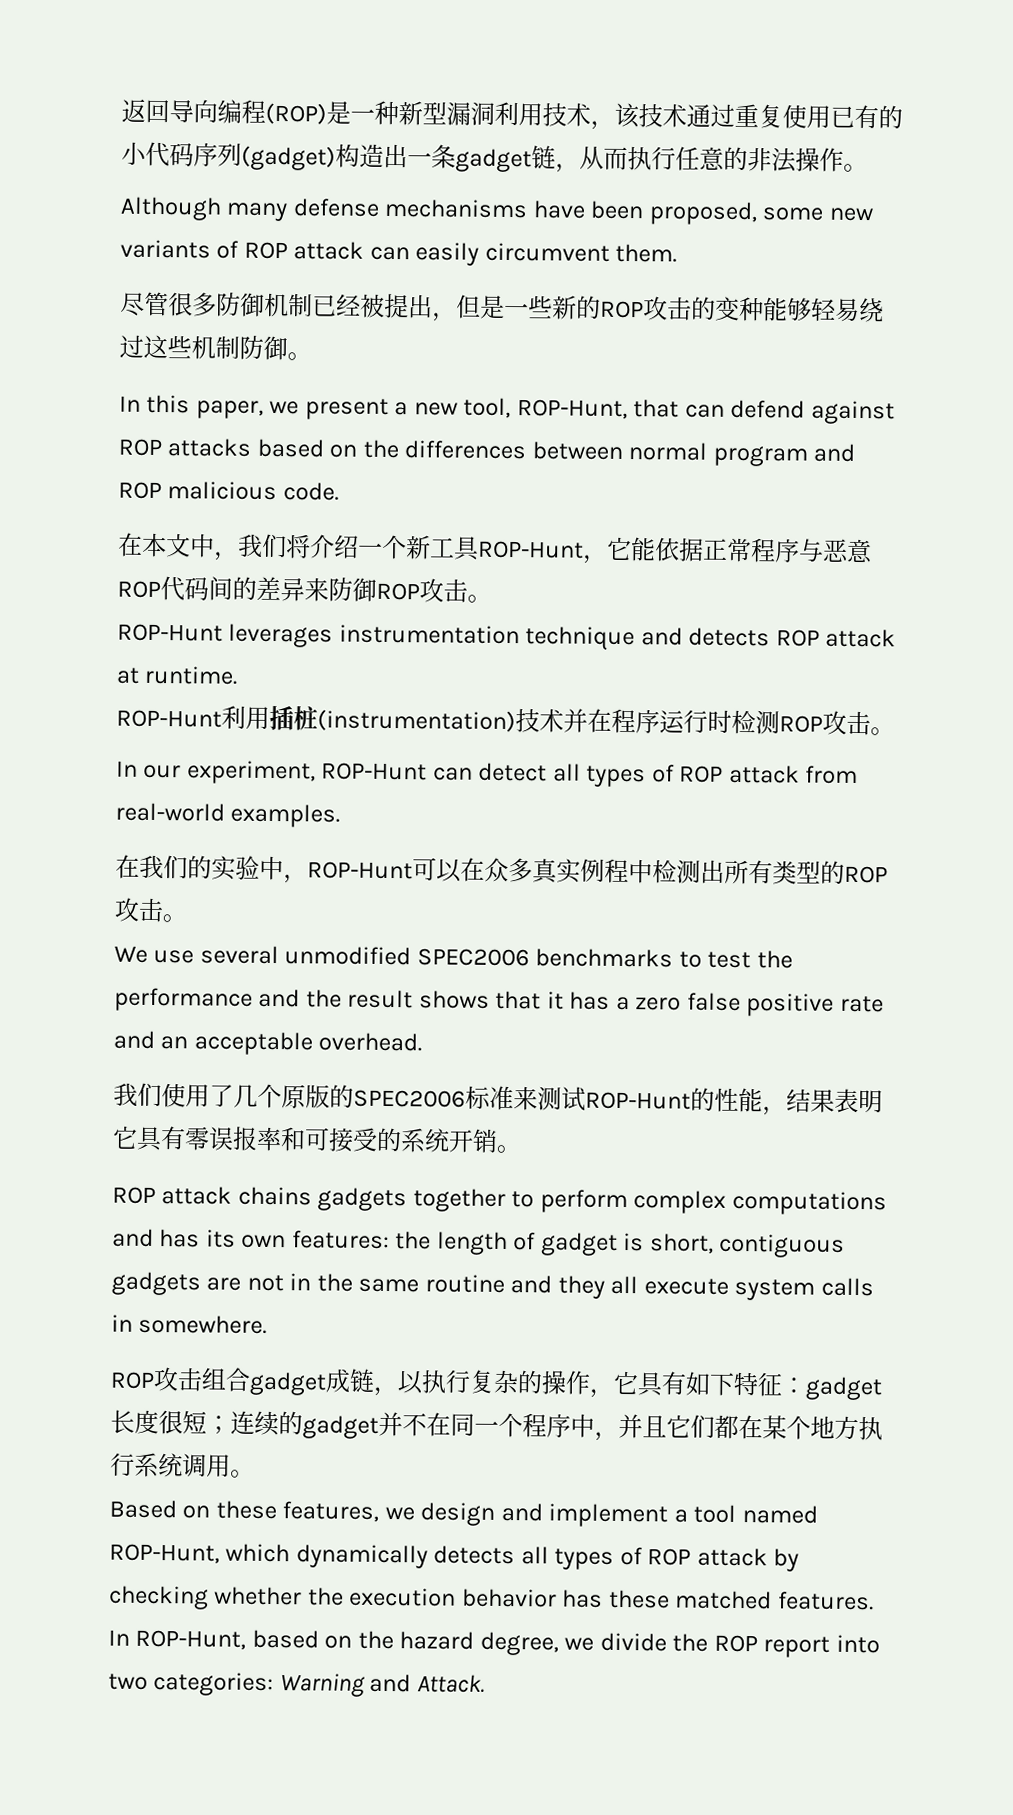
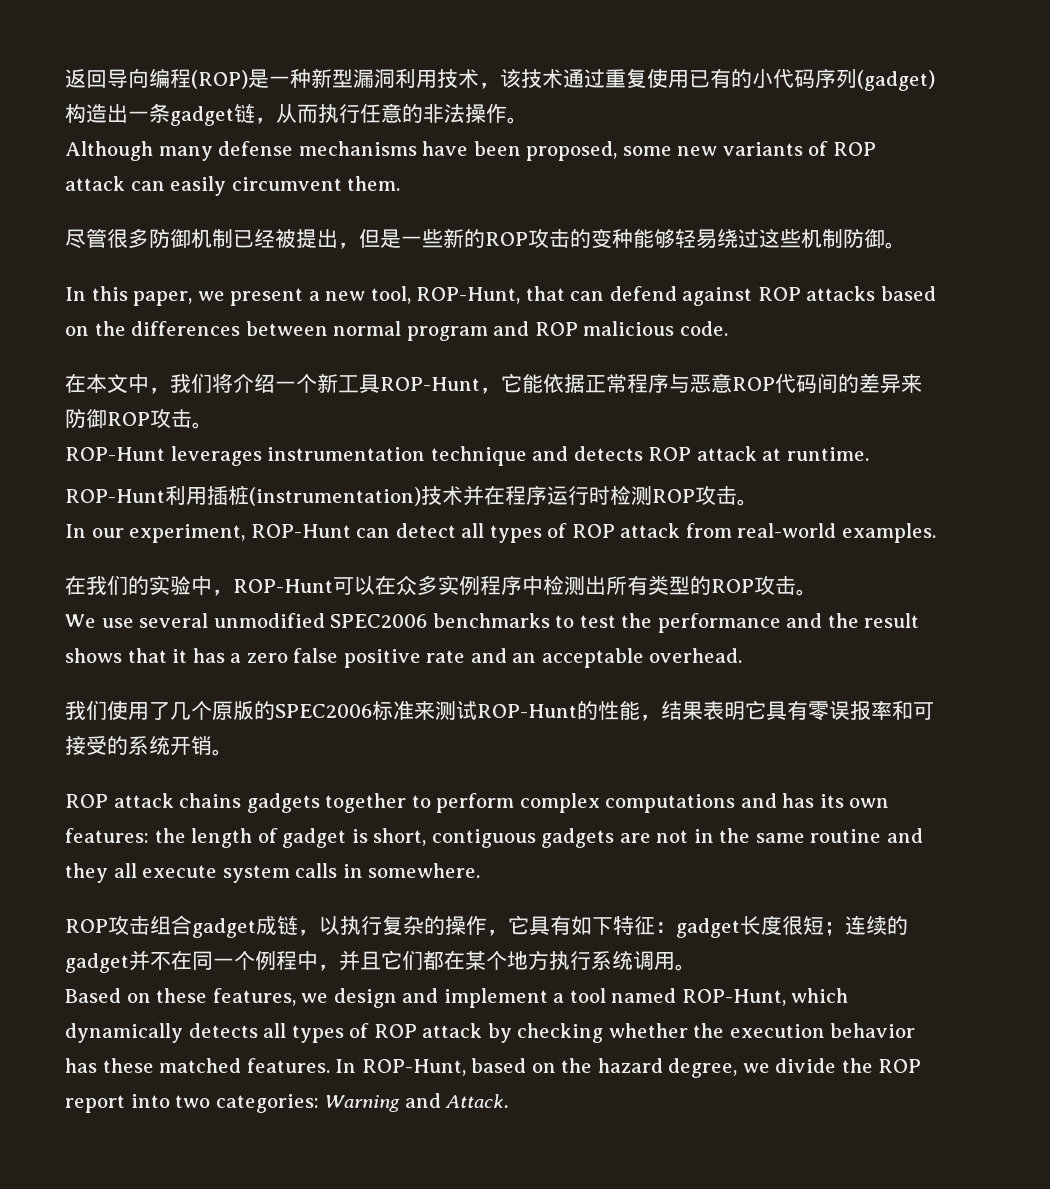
- 在我们的实验中，ROP-Hunt可以在众多真实例程中检测出所有类型的ROP攻击。
+ 在我们的实验中，ROP-Hunt可以在众多实例程序中检测出所有类型的ROP攻击。
- ROP攻击组合gadget成链，以执行复杂的操作，它具有如下特征：gadget长度很短；连续的gadget并不在同一个程序中，并且它们都在某个地方执行系统调用。
+ ROP攻击组合gadget成链，以执行复杂的操作，它具有如下特征：gadget长度很短；连续的gadget并不在同一个例程中，并且它们都在某个地方执行系统调用。

